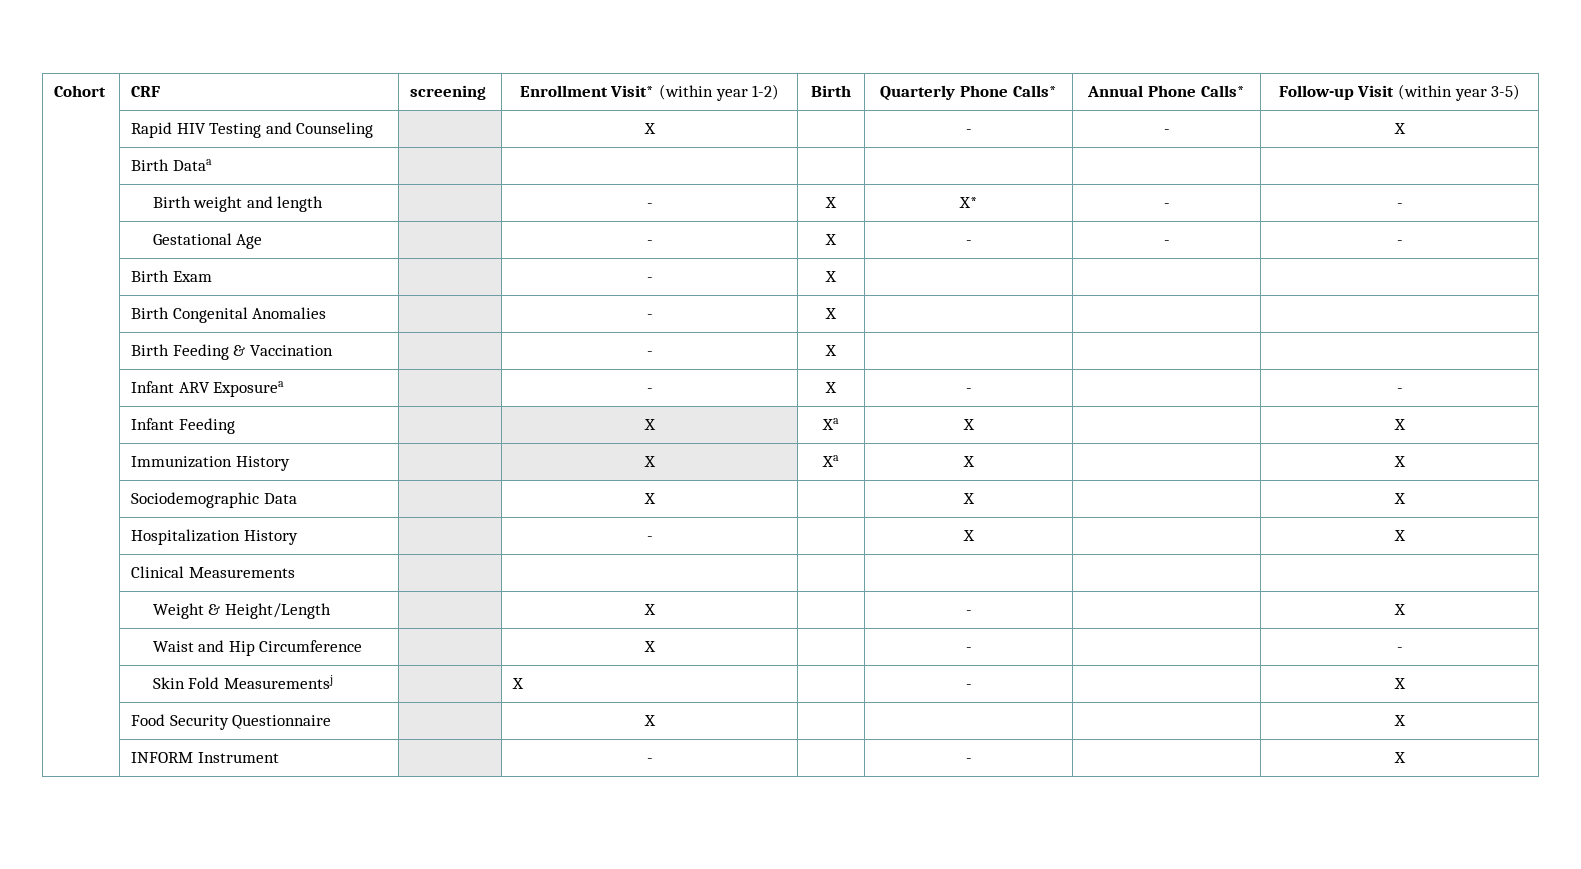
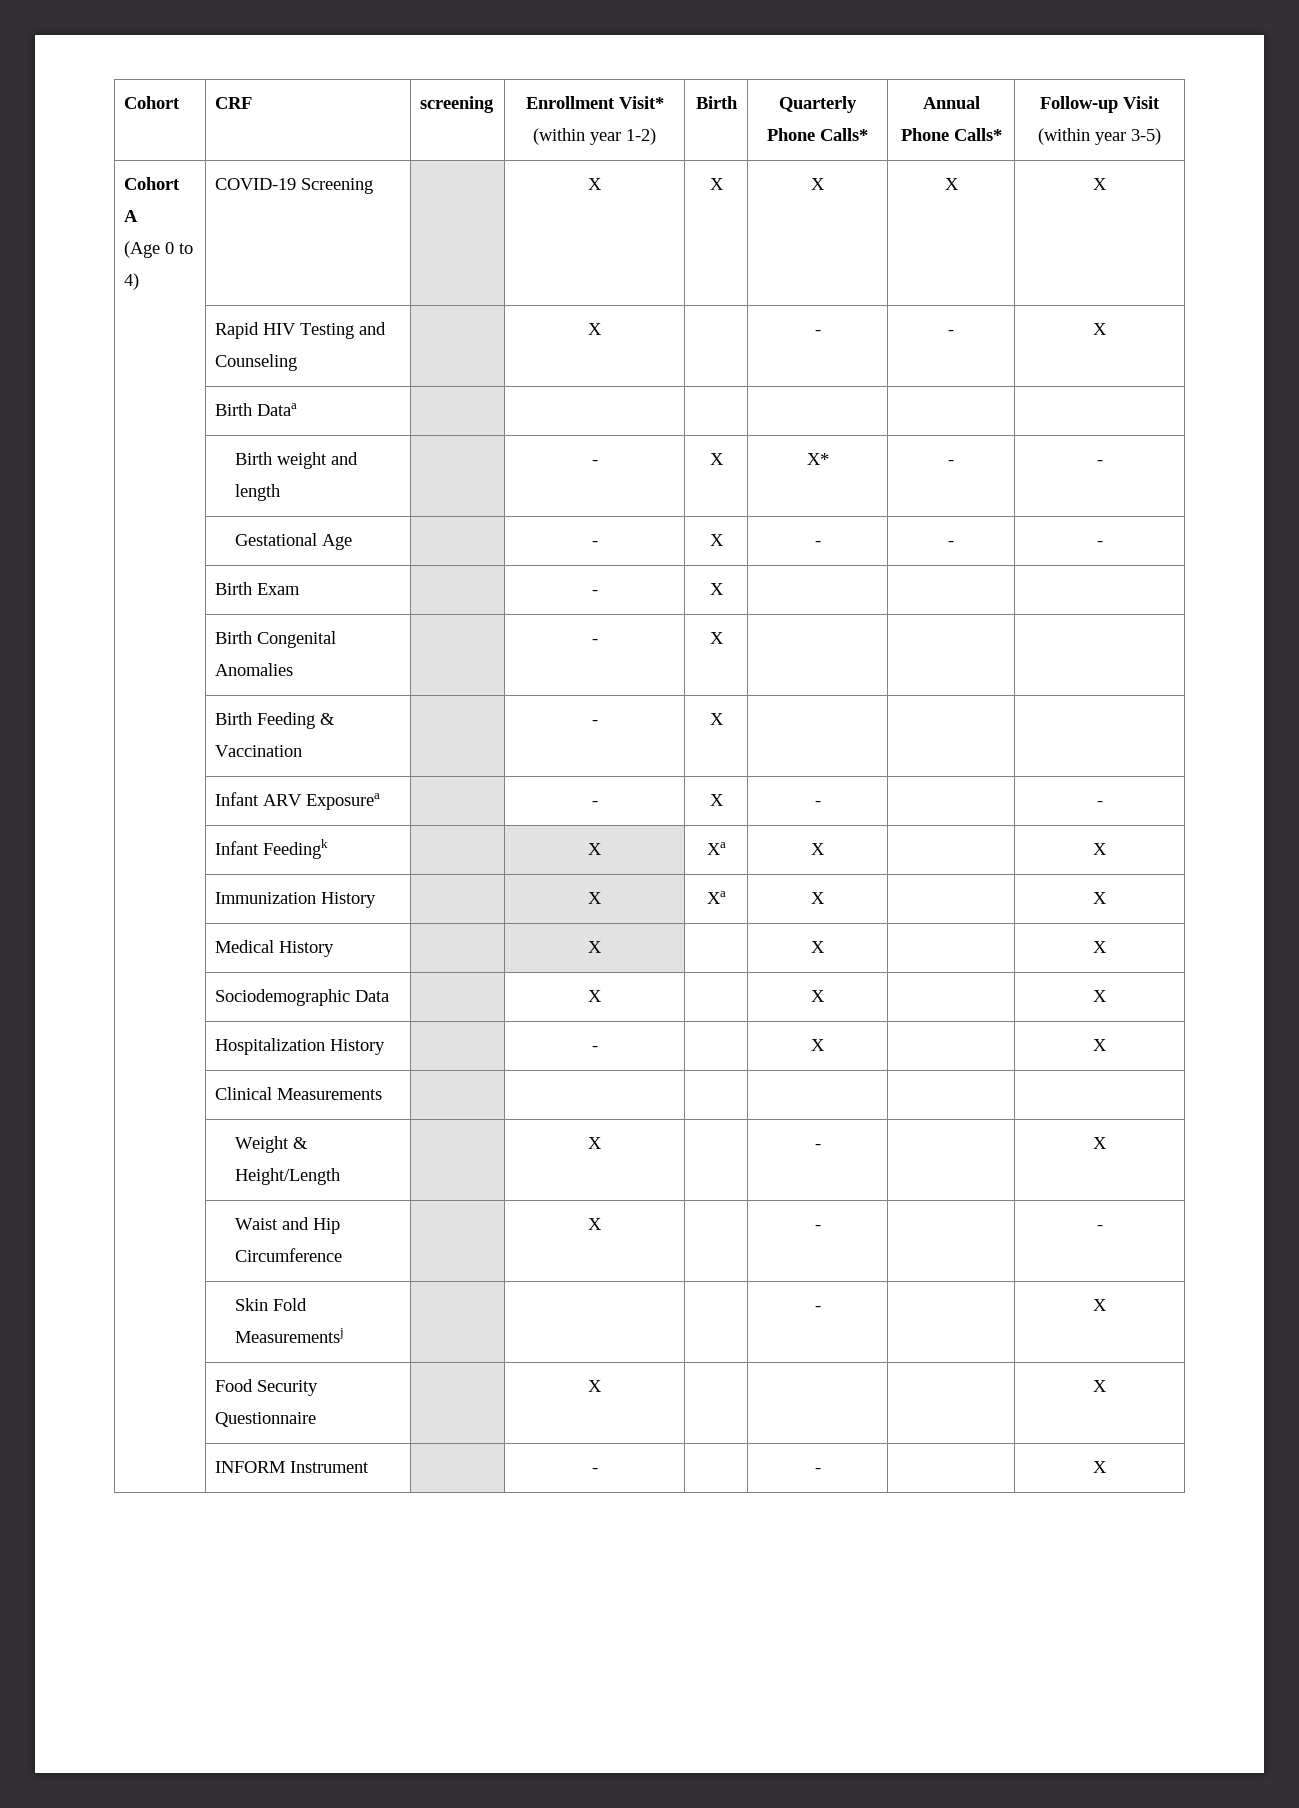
+ Cohort A
+ (Age 0 to 4) | COVID-19 Screening | | X | X | X | X | X
- | Infant Feeding | | X | Xa | X | | X
+ | Infant Feedingk | | X | Xa | X | | X
+ | Medical History | | X | | X | | X
- | Skin Fold Measurementsj | | X | | - | | X
+ | Skin Fold Measurementsj | | | | - | | X

